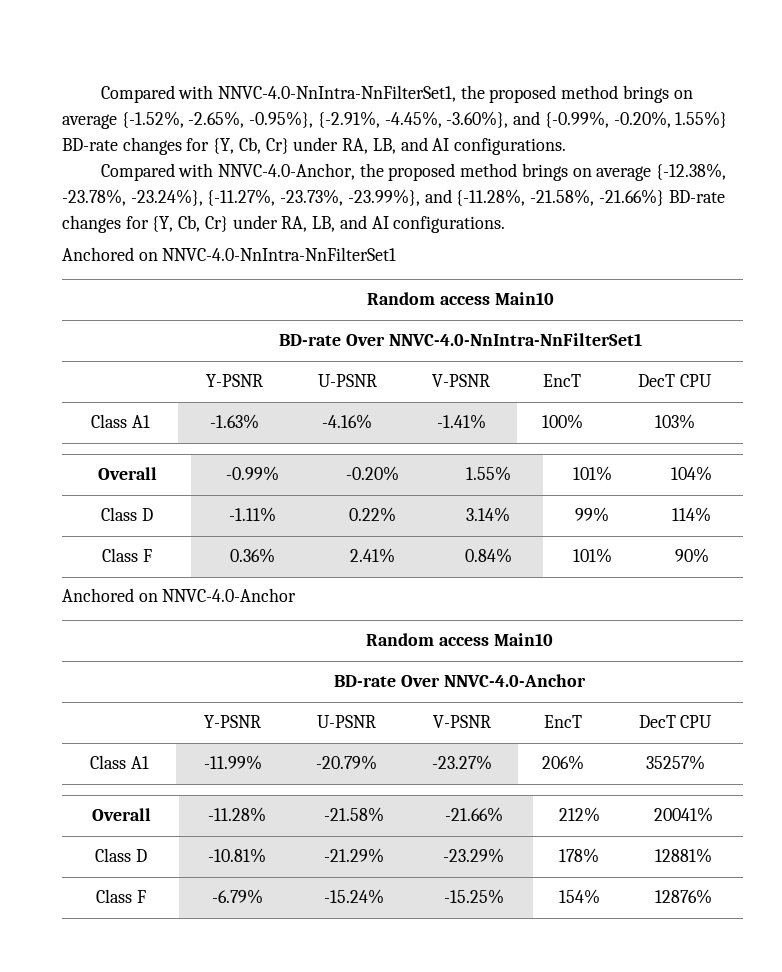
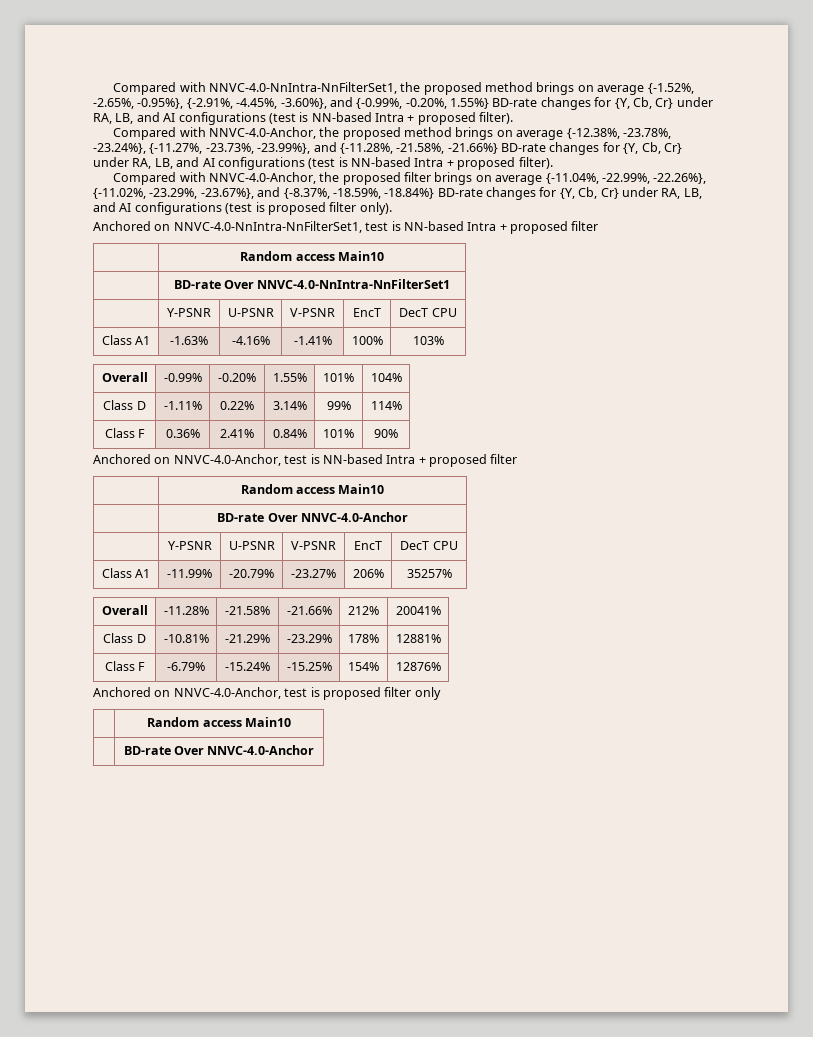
- Compared with NNVC-4.0-NnIntra-NnFilterSet1, the proposed method brings on average {-1.52%, -2.65%, -0.95%}, {-2.91%, -4.45%, -3.60%}, and {-0.99%, -0.20%, 1.55%} BD-rate changes for {Y, Cb, Cr} under RA, LB, and AI configurations.
+ Compared with NNVC-4.0-NnIntra-NnFilterSet1, the proposed method brings on average {-1.52%, -2.65%, -0.95%}, {-2.91%, -4.45%, -3.60%}, and {-0.99%, -0.20%, 1.55%} BD-rate changes for {Y, Cb, Cr} under RA, LB, and AI configurations (test is NN-based Intra + proposed filter).
- Compared with NNVC-4.0-Anchor, the proposed method brings on average {-12.38%, -23.78%, -23.24%}, {-11.27%, -23.73%, -23.99%}, and {-11.28%, -21.58%, -21.66%} BD-rate changes for {Y, Cb, Cr} under RA, LB, and AI configurations.
- Anchored on NNVC-4.0-NnIntra-NnFilterSet1
+ Compared with NNVC-4.0-Anchor, the proposed method brings on average {-12.38%, -23.78%, -23.24%}, {-11.27%, -23.73%, -23.99%}, and {-11.28%, -21.58%, -21.66%} BD-rate changes for {Y, Cb, Cr} under RA, LB, and AI configurations (test is NN-based Intra + proposed filter).
+ Compared with NNVC-4.0-Anchor, the proposed filter brings on average {-11.04%, -22.99%, -22.26%}, {-11.02%, -23.29%, -23.67%}, and {-8.37%, -18.59%, -18.84%} BD-rate changes for {Y, Cb, Cr} under RA, LB, and AI configurations (test is proposed filter only).
+ Anchored on NNVC-4.0-NnIntra-NnFilterSet1, test is NN-based Intra + proposed filter
- Anchored on NNVC-4.0-Anchor
+ Anchored on NNVC-4.0-Anchor, test is NN-based Intra + proposed filter
+ Anchored on NNVC-4.0-Anchor, test is proposed filter only
+ | Random access Main10
+ | BD-rate Over NNVC-4.0-Anchor

